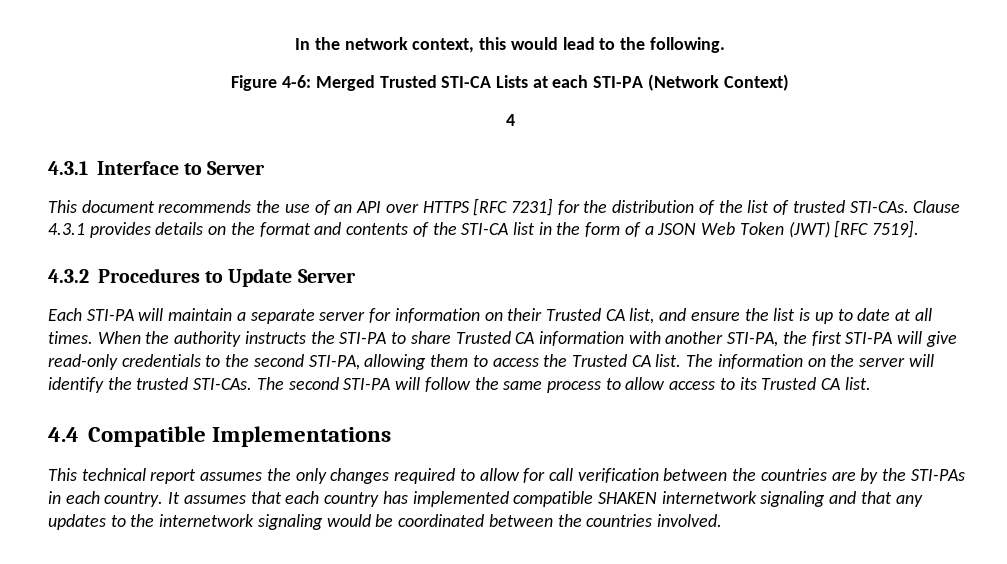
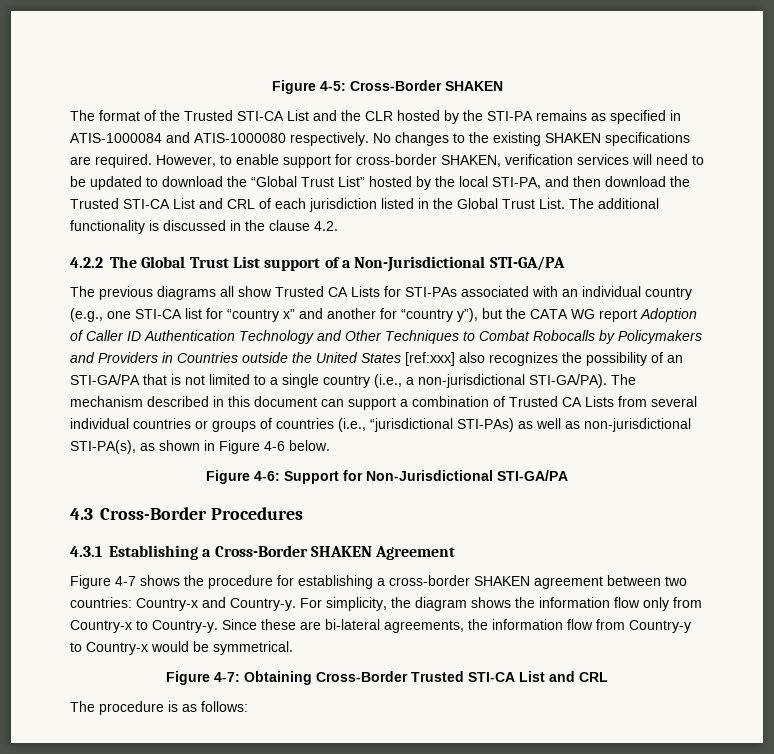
- In the network context, this would lead to the following.
- Figure 4-6: Merged Trusted STI-CA Lists at each STI-PA (Network Context)
- 4
- 4.3.1 Interface to Server
- This document recommends the use of an API over HTTPS [RFC 7231] for the distribution of the list of trusted STI-CAs. Clause 4.3.1 provides details on the format and contents of the STI-CA list in the form of a JSON Web Token (JWT) [RFC 7519].
- 4.3.2 Procedures to Update Server
- Each STI-PA will maintain a separate server for information on their Trusted CA list, and ensure the list is up to date at all times. When the authority instructs the STI-PA to share Trusted CA information with another STI-PA, the first STI-PA will give read-only credentials to the second STI-PA, allowing them to access the Trusted CA list. The information on the server will identify the trusted STI-CAs. The second STI-PA will follow the same process to allow access to its Trusted CA list.
- 4.4 Compatible Implementations
- This technical report assumes the only changes required to allow for call verification between the countries are by the STI-PAs in each country. It assumes that each country has implemented compatible SHAKEN internetwork signaling and that any updates to the internetwork signaling would be coordinated between the countries involved.
+ Figure 4-5: Cross-Border SHAKEN
+ The format of the Trusted STI-CA List and the CLR hosted by the STI-PA remains as specified in ATIS-1000084 and ATIS-1000080 respectively. No changes to the existing SHAKEN specifications are required. However, to enable support for cross-border SHAKEN, verification services will need to be updated to download the “Global Trust List” hosted by the local STI-PA, and then download the Trusted STI-CA List and CRL of each jurisdiction listed in the Global Trust List. The additional functionality is discussed in the clause 4.2.
+ 4.2.2 The Global Trust List support of a Non-Jurisdictional STI-GA/PA
+ The previous diagrams all show Trusted CA Lists for STI-PAs associated with an individual country (e.g., one STI-CA list for “country x” and another for “country y”), but the CATA WG report Adoption of Caller ID Authentication Technology and Other Techniques to Combat Robocalls by Policymakers and Providers in Countries outside the United States [ref:xxx] also recognizes the possibility of an STI-GA/PA that is not limited to a single country (i.e., a non-jurisdictional STI-GA/PA). The mechanism described in this document can support a combination of Trusted CA Lists from several individual countries or groups of countries (i.e., “jurisdictional STI-PAs) as well as non-jurisdictional STI-PA(s), as shown in Figure 4-6 below.
+ Figure 4-6: Support for Non-Jurisdictional STI-GA/PA
+ 4.3 Cross-Border Procedures
+ 4.3.1 Establishing a Cross-Border SHAKEN Agreement
+ Figure 4-7 shows the procedure for establishing a cross-border SHAKEN agreement between two countries: Country-x and Country-y. For simplicity, the diagram shows the information flow only from Country-x to Country-y. Since these are bi-lateral agreements, the information flow from Country-y to Country-x would be symmetrical.
+ Figure 4-7: Obtaining Cross-Border Trusted STI-CA List and CRL
+ The procedure is as follows:

